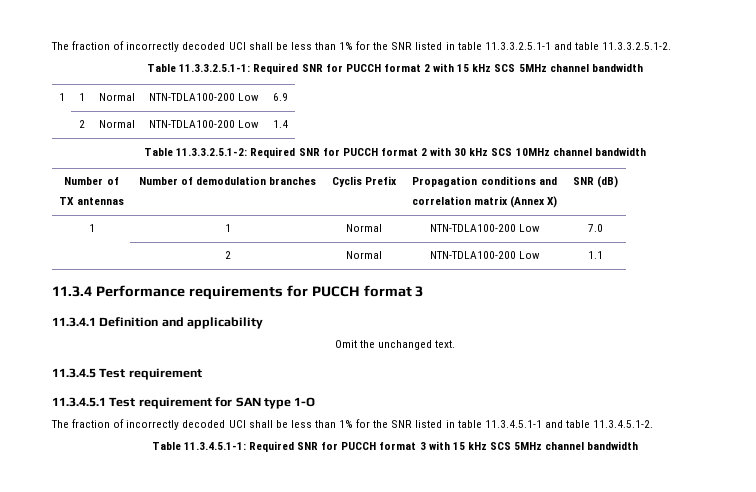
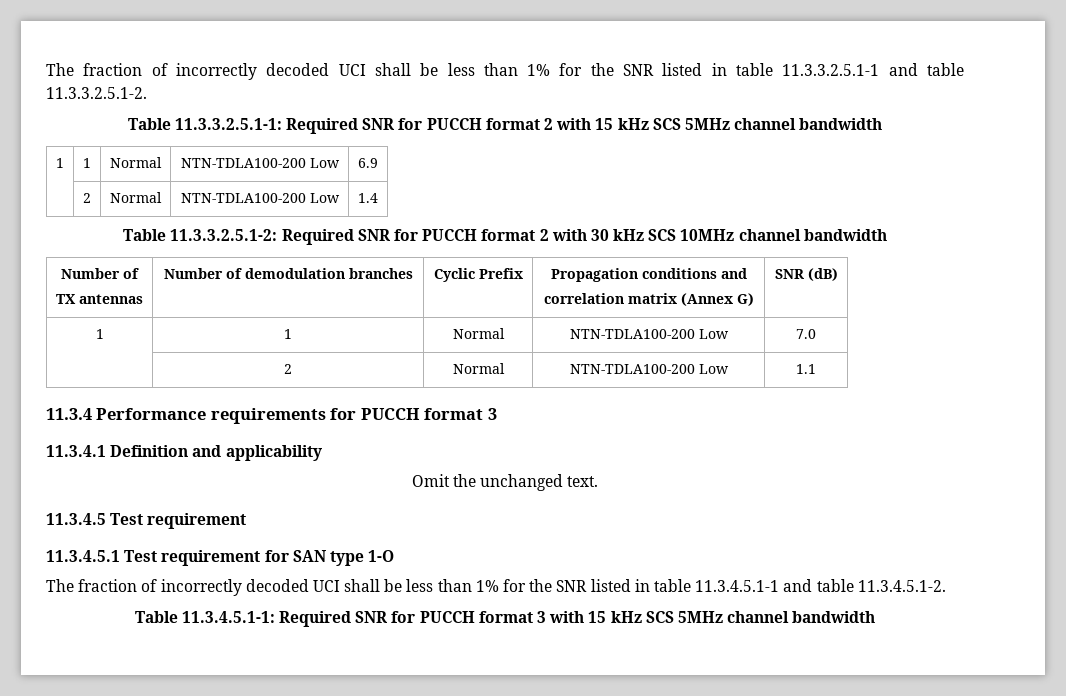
  Table 11.3.3.2.5.1-2: Required SNR for PUCCH format 2 with 30 kHz SCS 10MHz channel bandwidth
  Number of
- TX antennas | Number of demodulation branches | Cyclis Prefix | Propagation conditions and
- correlation matrix (Annex X) | SNR (dB)
+ TX antennas | Number of demodulation branches | Cyclic Prefix | Propagation conditions and
+ correlation matrix (Annex G) | SNR (dB)

